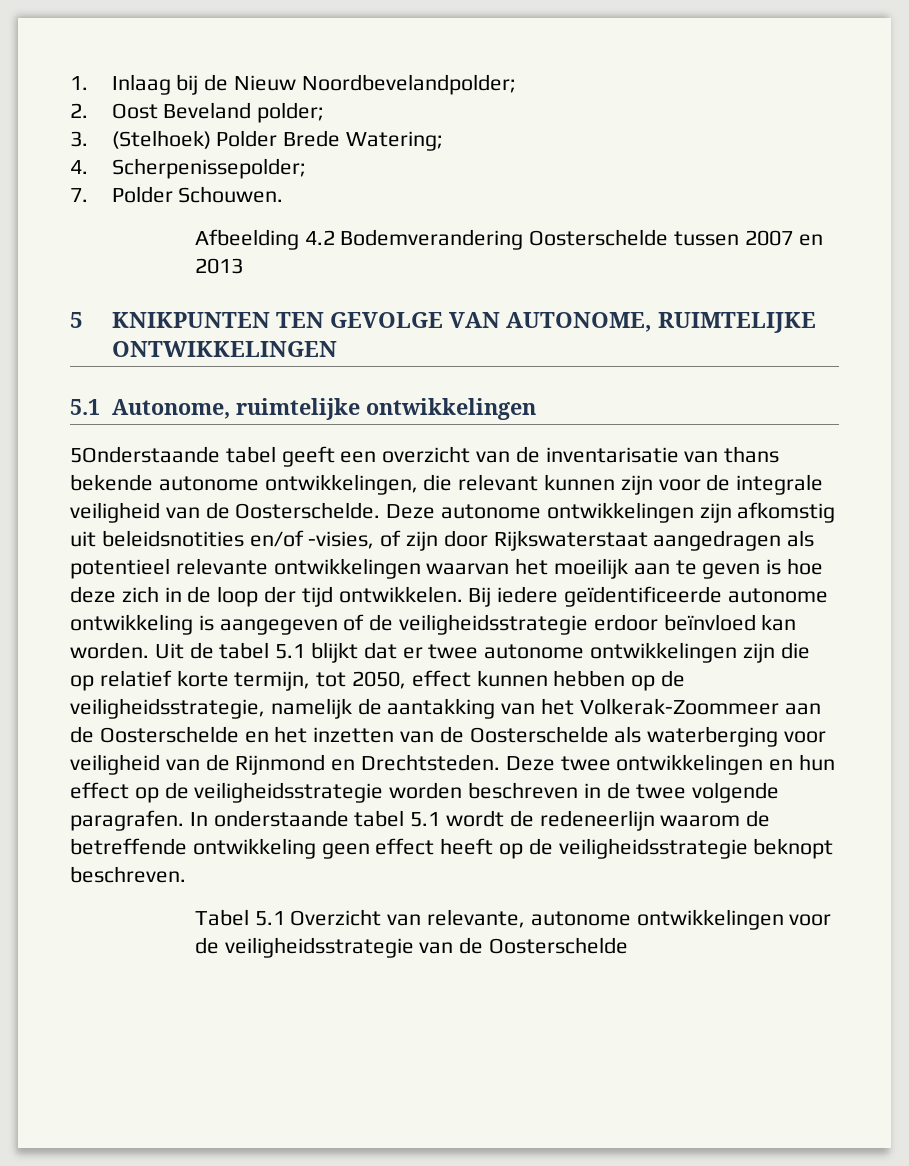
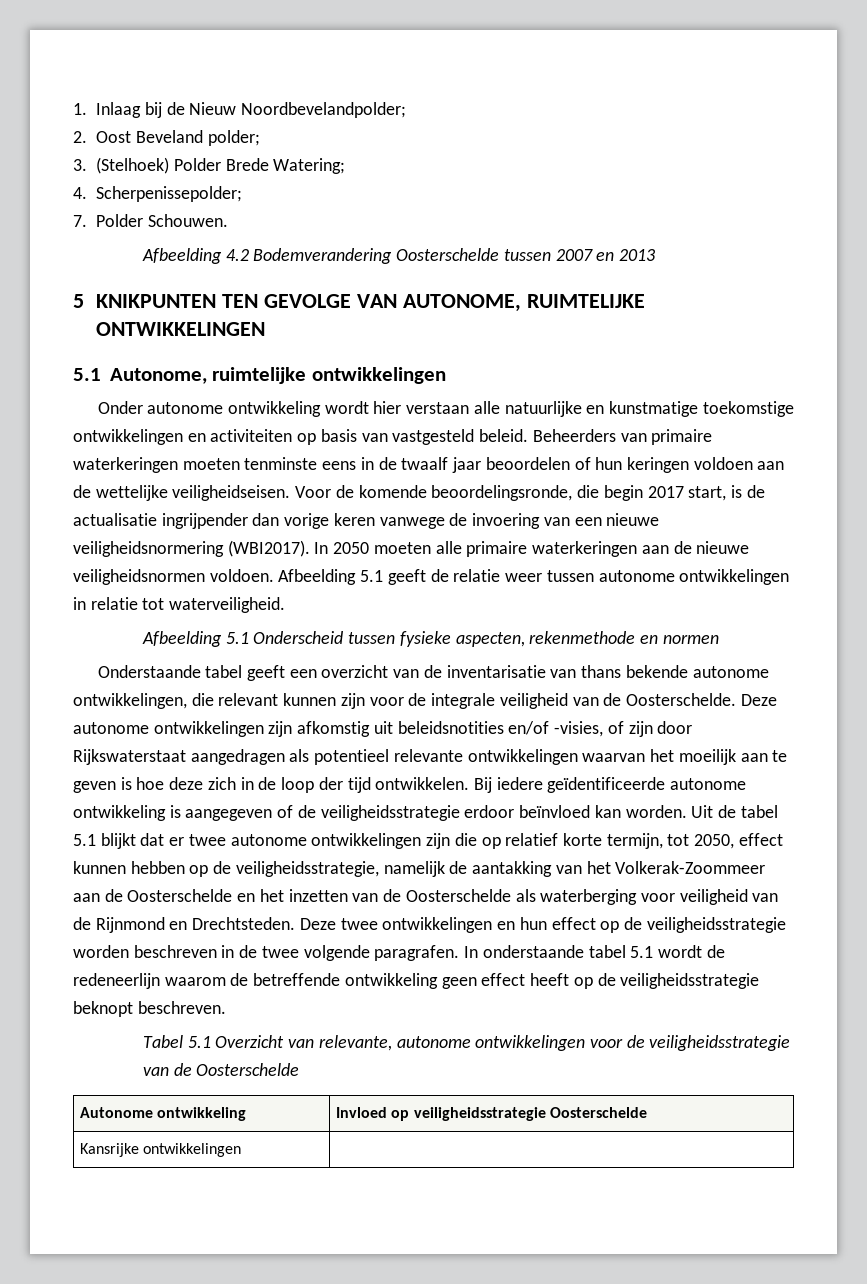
- 5Onderstaande tabel geeft een overzicht van de inventarisatie van thans bekende autonome ontwikkelingen, die relevant kunnen zijn voor de integrale veiligheid van de Oosterschelde.
+ Onder autonome ontwikkeling wordt hier verstaan alle natuurlijke en kunstmatige toekomstige ontwikkelingen en activiteiten op basis van vastgesteld beleid. Beheerders van primaire waterkeringen moeten tenminste eens in de twaalf jaar beoordelen of hun keringen voldoen aan de wettelijke veiligheidseisen. Voor de komende beoordelingsronde, die begin 2017 start, is de actualisatie ingrijpender dan vorige keren vanwege de invoering van een nieuwe veiligheidsnormering (WBI2017). In 2050 moeten alle primaire waterkeringen aan de nieuwe veiligheidsnormen voldoen. Afbeelding 5.1 geeft de relatie weer tussen autonome ontwikkelingen in relatie tot waterveiligheid.
+ Afbeelding 5.1 Onderscheid tussen fysieke aspecten, rekenmethode en normen
+ Onderstaande tabel geeft een overzicht van de inventarisatie van thans bekende autonome ontwikkelingen, die relevant kunnen zijn voor de integrale veiligheid van de Oosterschelde.
+ Autonome ontwikkeling | Invloed op veiligheidsstrategie Oosterschelde
+ Kansrijke ontwikkelingen |

